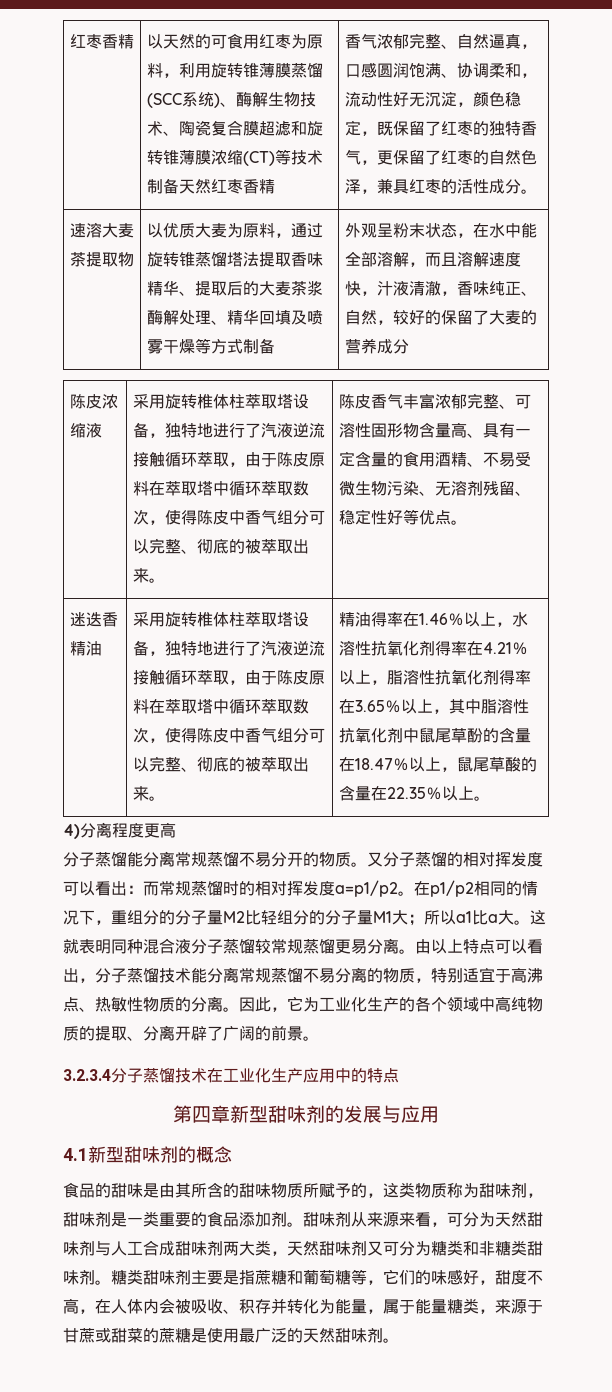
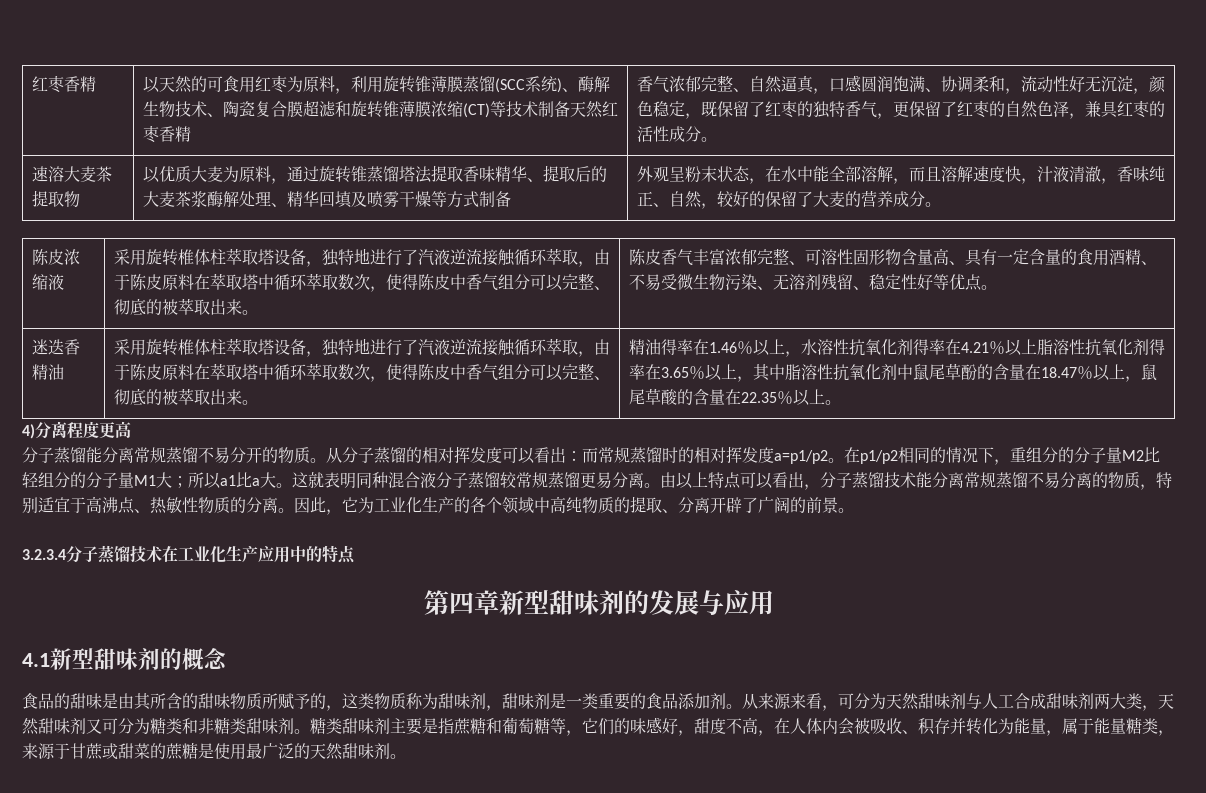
- 外观呈粉末状态，在水中能全部溶解，而且溶解速度快，汁液清澈，香味纯正、自然，较好的保留了大麦的营养成分
+ 外观呈粉末状态，在水中能全部溶解，而且溶解速度快，汁液清澈，香味纯正、自然，较好的保留了大麦的营养成分。
- 精油得率在1.46％以上，水溶性抗氧化剂得率在4.21％以上，脂溶性抗氧化剂得率在3.65％以上，其中脂溶性抗氧化剂中鼠尾草酚的含量在18.47％以上，鼠尾草酸的含量在22.35％以上。
+ 精油得率在1.46％以上，水溶性抗氧化剂得率在4.21％以上脂溶性抗氧化剂得率在3.65％以上，其中脂溶性抗氧化剂中鼠尾草酚的含量在18.47％以上，鼠尾草酸的含量在22.35％以上。
- 又分子蒸馏的相对挥发度可以看出：而常规蒸馏时的相对挥发度a=p1/p2。
+ 从分子蒸馏的相对挥发度可以看出：而常规蒸馏时的相对挥发度a=p1/p2。
- 甜味剂从来源来看，可分为天然甜味剂与人工合成甜味剂两大类，天然甜味剂又可分为糖类和非糖类甜味剂。
+ 从来源来看，可分为天然甜味剂与人工合成甜味剂两大类，天然甜味剂又可分为糖类和非糖类甜味剂。

